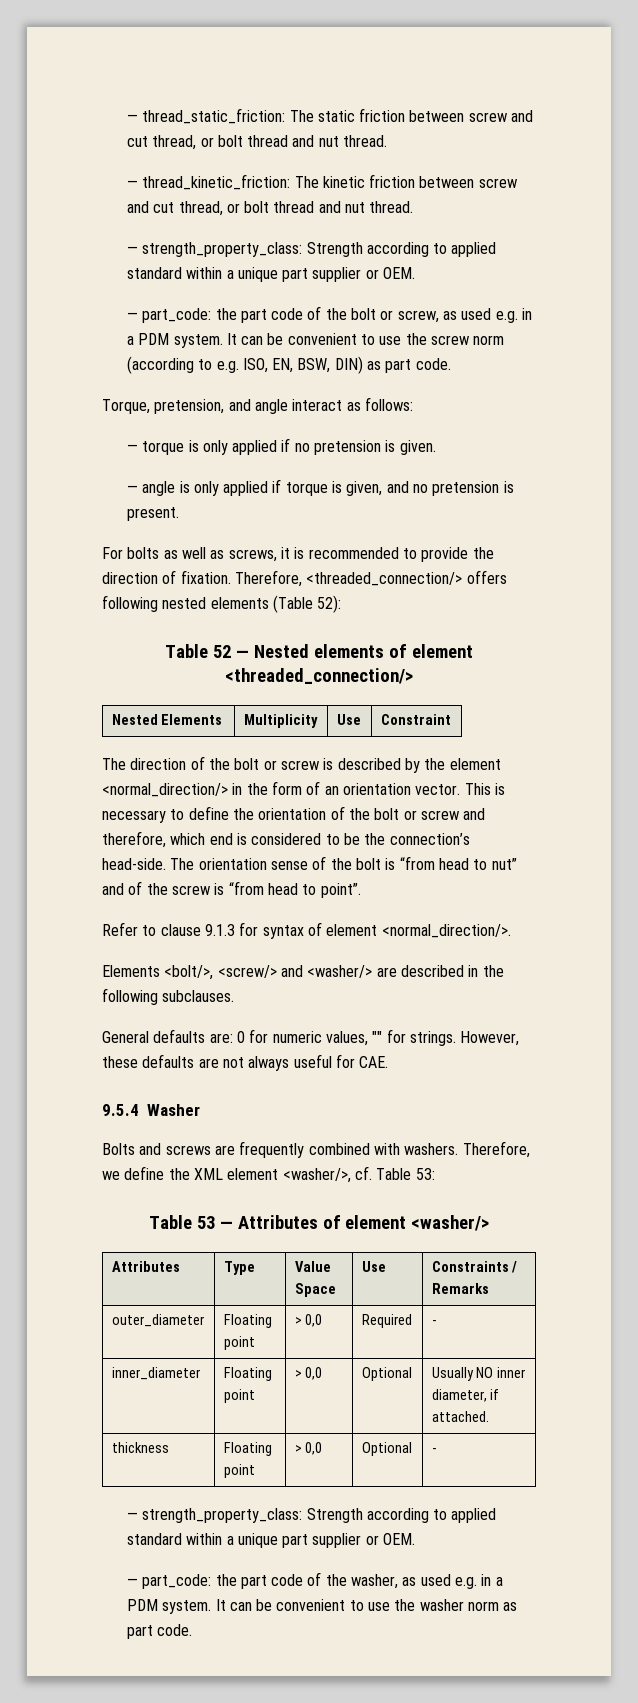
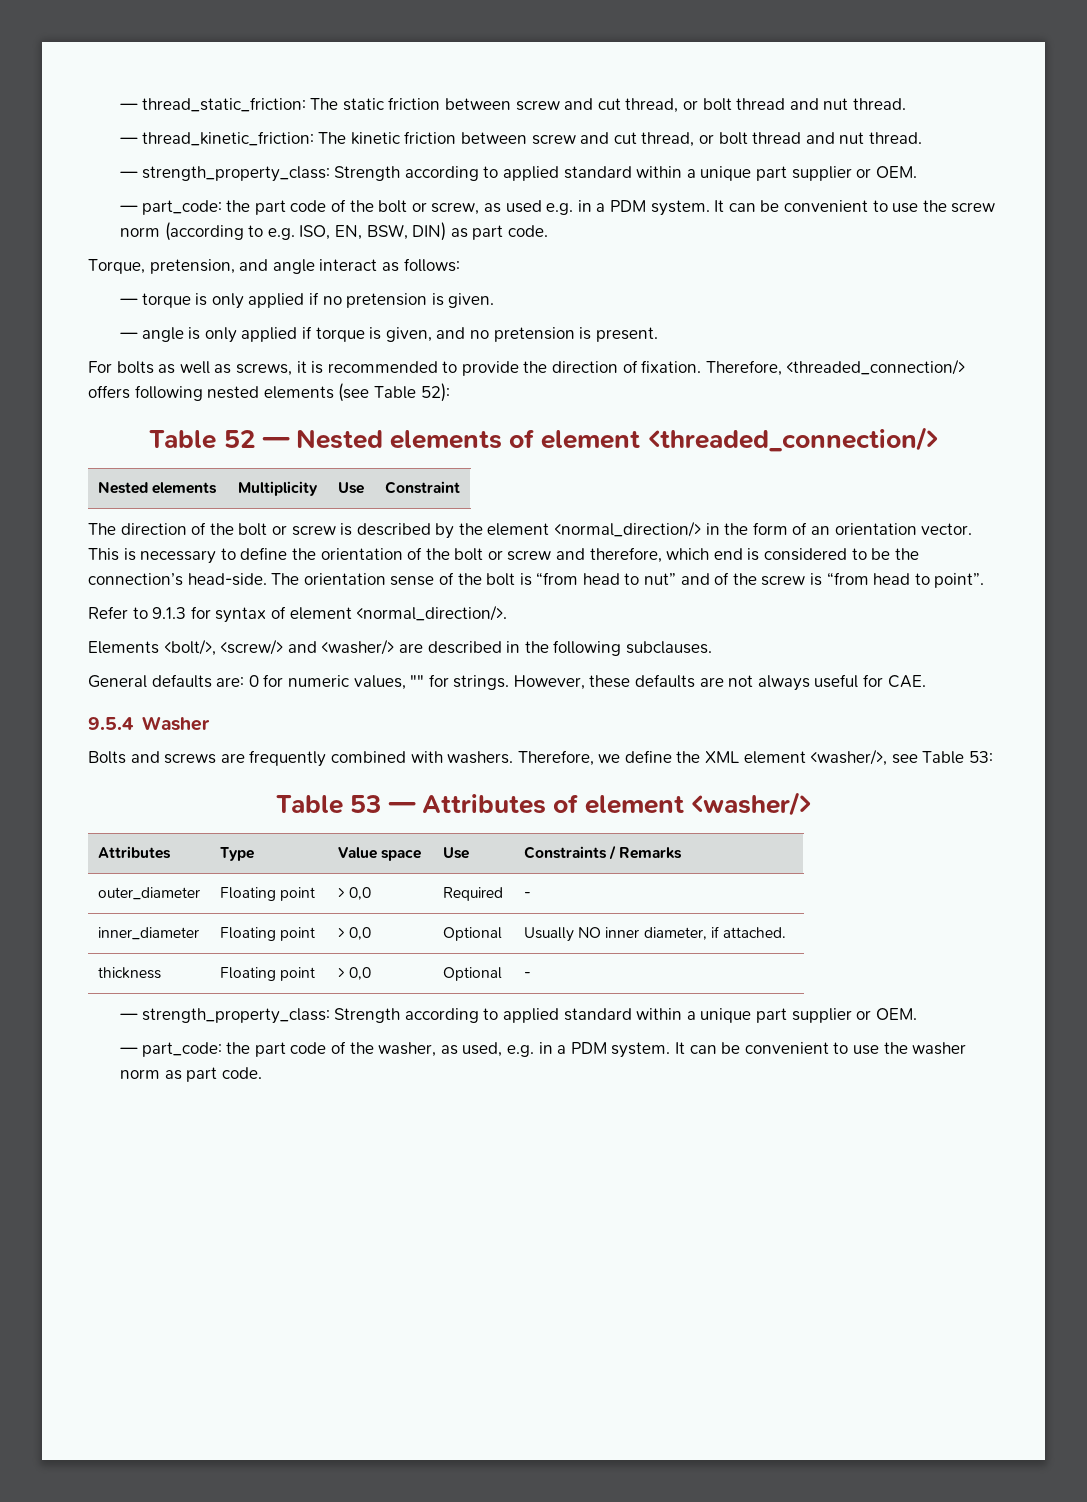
- Therefore, <threaded_connection/> offers following nested elements (Table 52):
+ Therefore, <threaded_connection/> offers following nested elements (see Table 52):
- Nested Elements | Multiplicity | Use | Constraint
+ Nested elements | Multiplicity | Use | Constraint
- Refer to clause 9.1.3 for syntax of element <normal_direction/>.
+ Refer to 9.1.3 for syntax of element <normal_direction/>.
- Therefore, we define the XML element <washer/>, cf. Table 53:
+ Therefore, we define the XML element <washer/>, see Table 53:
- Attributes | Type | Value Space | Use | Constraints / Remarks
+ Attributes | Type | Value space | Use | Constraints / Remarks
- — part_code: the part code of the washer, as used e.g. in a PDM system.
+ — part_code: the part code of the washer, as used, e.g. in a PDM system.

